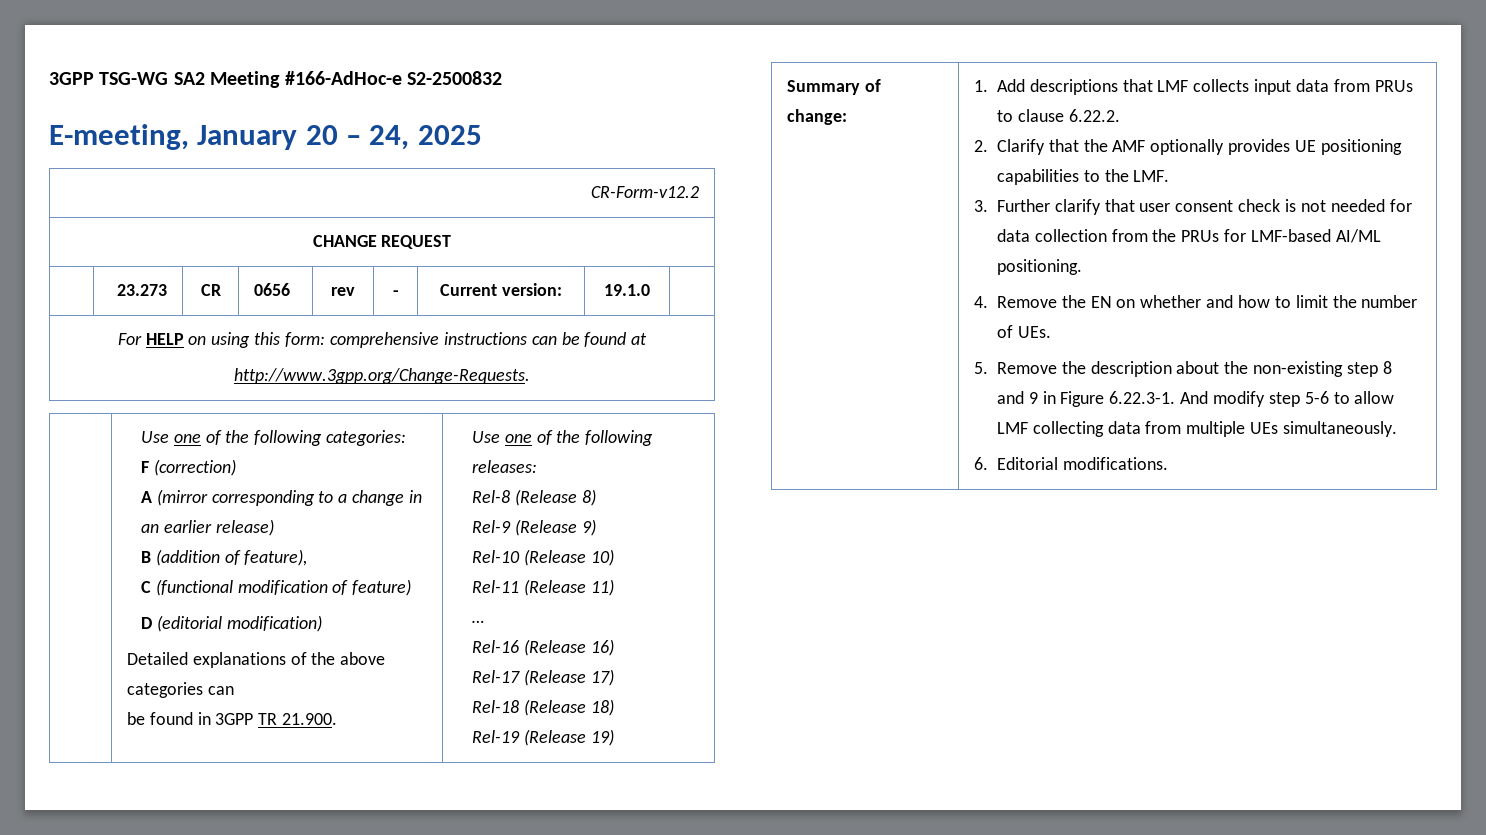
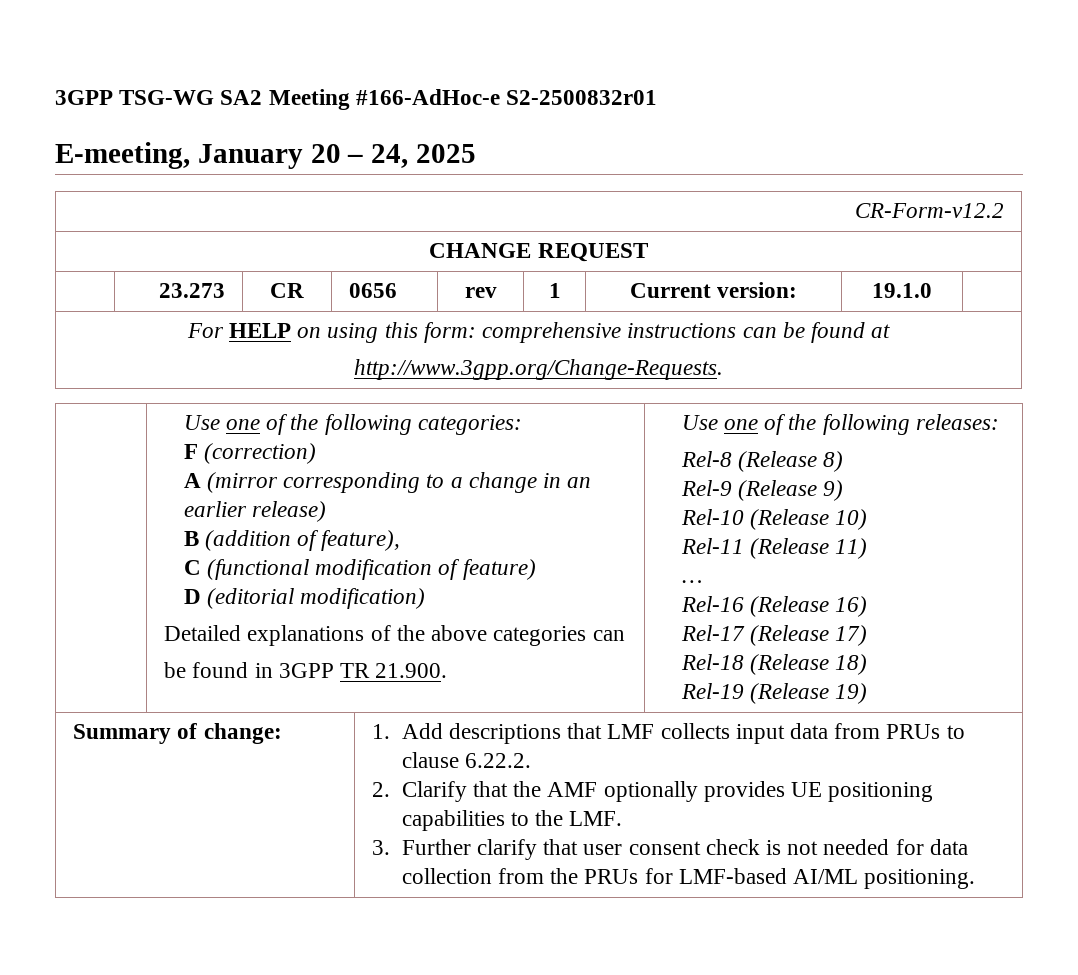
- 3GPP TSG-WG SA2 Meeting #166-AdHoc-e S2-2500832
+ 3GPP TSG-WG SA2 Meeting #166-AdHoc-e S2-2500832r01
- | 23.273 | CR | 0656 | rev | - | Current version: | 19.1.0 |
+ | 23.273 | CR | 0656 | rev | 1 | Current version: | 19.1.0 |
- 4. Remove the EN on whether and how to limit the number of UEs.
- 5. Remove the description about the non-existing step 8 and 9 in Figure 6.22.3-1. And modify step 5-6 to allow LMF collecting data from multiple UEs simultaneously.
- 6. Editorial modifications.

